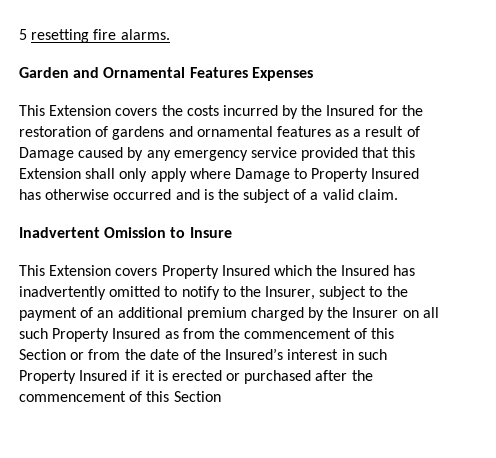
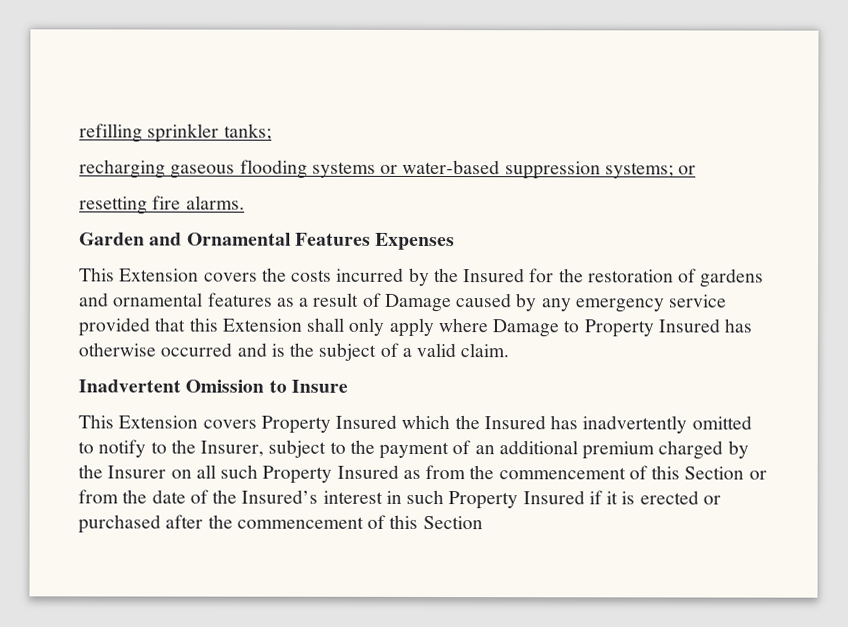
- 5 resetting fire alarms.
+ refilling sprinkler tanks;
+ recharging gaseous flooding systems or water-based suppression systems; or
+ resetting fire alarms.

